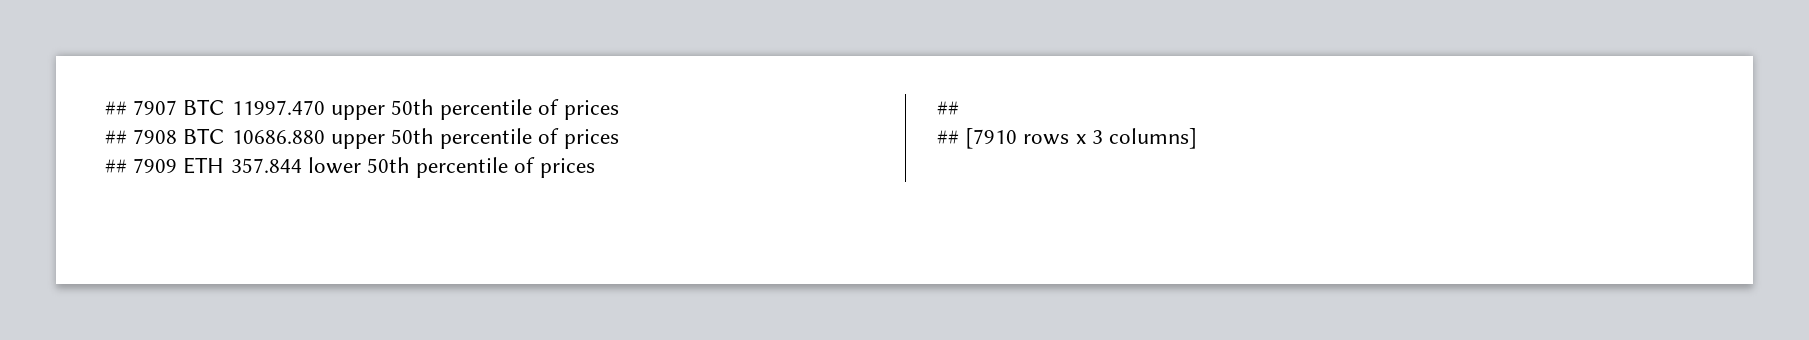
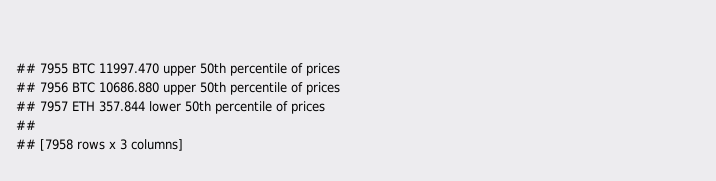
- ## 7907 BTC 11997.470 upper 50th percentile of prices
+ ## 7955 BTC 11997.470 upper 50th percentile of prices
- ## 7908 BTC 10686.880 upper 50th percentile of prices
+ ## 7956 BTC 10686.880 upper 50th percentile of prices
- ## 7909 ETH 357.844 lower 50th percentile of prices
+ ## 7957 ETH 357.844 lower 50th percentile of prices
- ## [7910 rows x 3 columns]
+ ## [7958 rows x 3 columns]

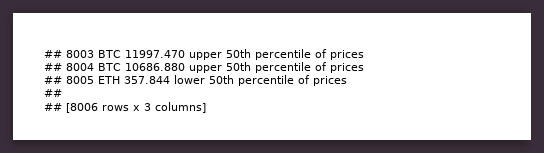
- ## 7955 BTC 11997.470 upper 50th percentile of prices
+ ## 8003 BTC 11997.470 upper 50th percentile of prices
- ## 7956 BTC 10686.880 upper 50th percentile of prices
+ ## 8004 BTC 10686.880 upper 50th percentile of prices
- ## 7957 ETH 357.844 lower 50th percentile of prices
+ ## 8005 ETH 357.844 lower 50th percentile of prices
- ## [7958 rows x 3 columns]
+ ## [8006 rows x 3 columns]

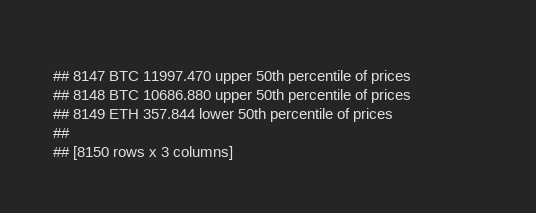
- ## 8003 BTC 11997.470 upper 50th percentile of prices
+ ## 8147 BTC 11997.470 upper 50th percentile of prices
- ## 8004 BTC 10686.880 upper 50th percentile of prices
+ ## 8148 BTC 10686.880 upper 50th percentile of prices
- ## 8005 ETH 357.844 lower 50th percentile of prices
+ ## 8149 ETH 357.844 lower 50th percentile of prices
- ## [8006 rows x 3 columns]
+ ## [8150 rows x 3 columns]

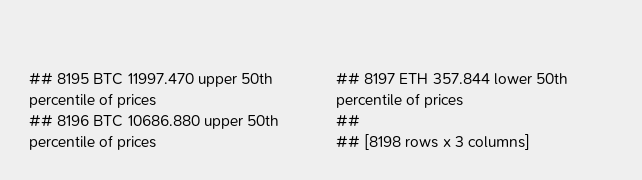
- ## 8147 BTC 11997.470 upper 50th percentile of prices
+ ## 8195 BTC 11997.470 upper 50th percentile of prices
- ## 8148 BTC 10686.880 upper 50th percentile of prices
+ ## 8196 BTC 10686.880 upper 50th percentile of prices
- ## 8149 ETH 357.844 lower 50th percentile of prices
+ ## 8197 ETH 357.844 lower 50th percentile of prices
- ## [8150 rows x 3 columns]
+ ## [8198 rows x 3 columns]

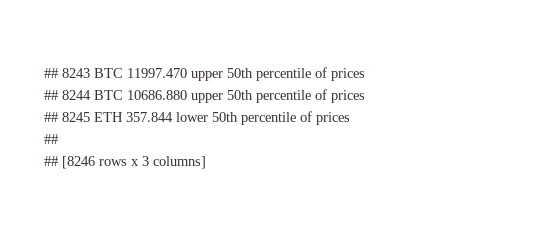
- ## 8195 BTC 11997.470 upper 50th percentile of prices
+ ## 8243 BTC 11997.470 upper 50th percentile of prices
- ## 8196 BTC 10686.880 upper 50th percentile of prices
+ ## 8244 BTC 10686.880 upper 50th percentile of prices
- ## 8197 ETH 357.844 lower 50th percentile of prices
+ ## 8245 ETH 357.844 lower 50th percentile of prices
- ## [8198 rows x 3 columns]
+ ## [8246 rows x 3 columns]

